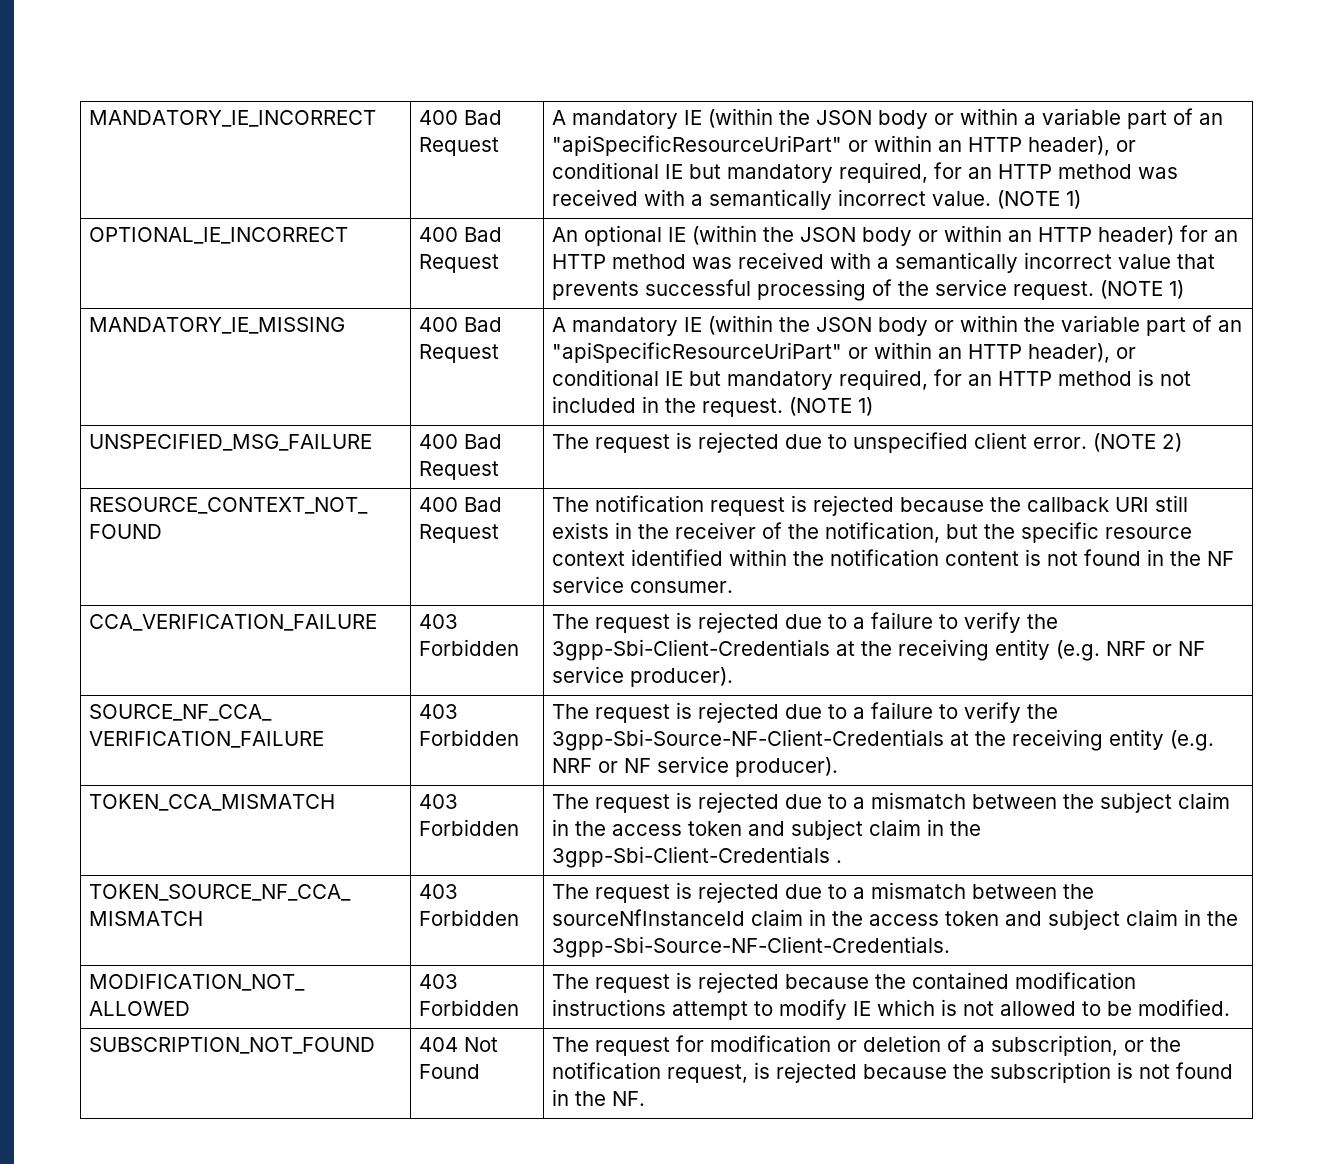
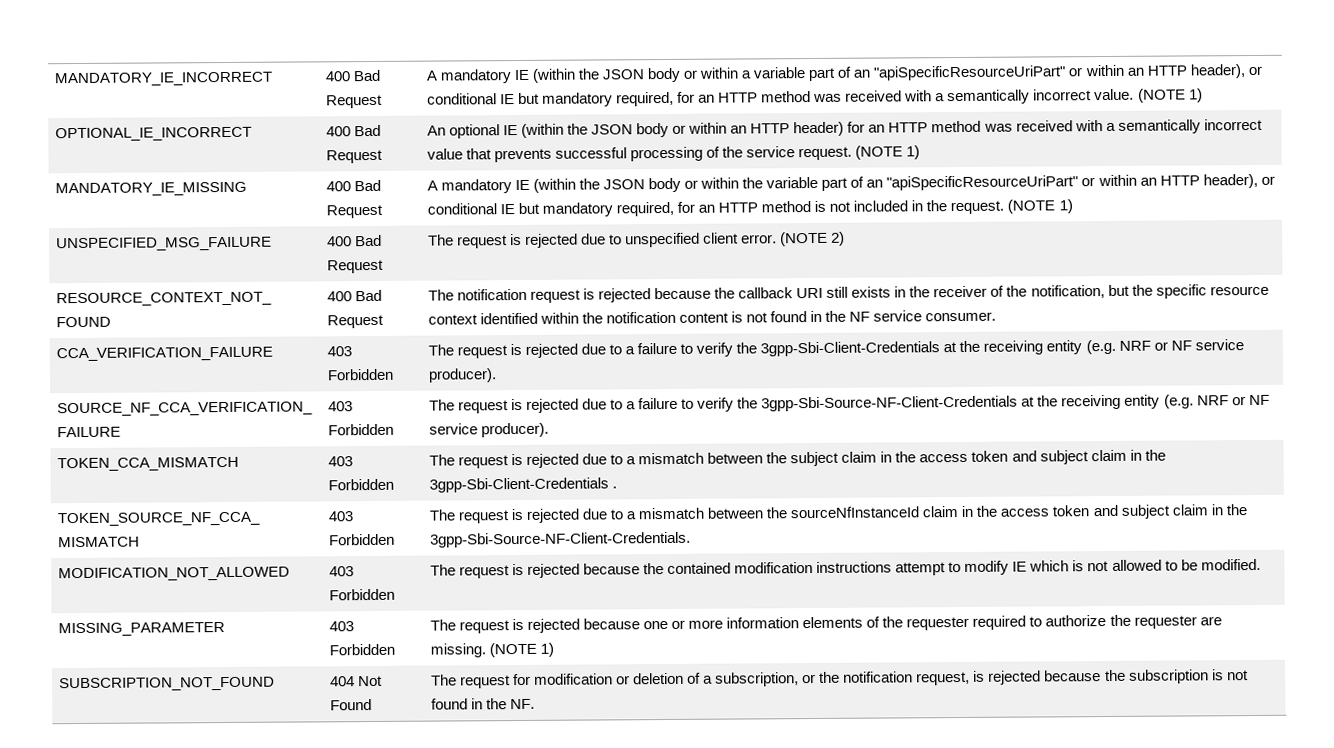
+ MISSING_PARAMETER | 403 Forbidden | The request is rejected because one or more information elements of the requester required to authorize the requester are missing. (NOTE 1)

